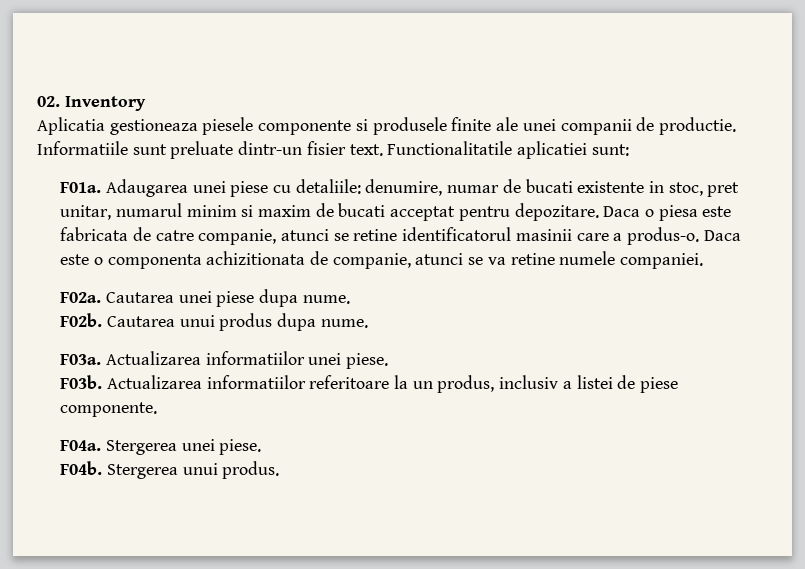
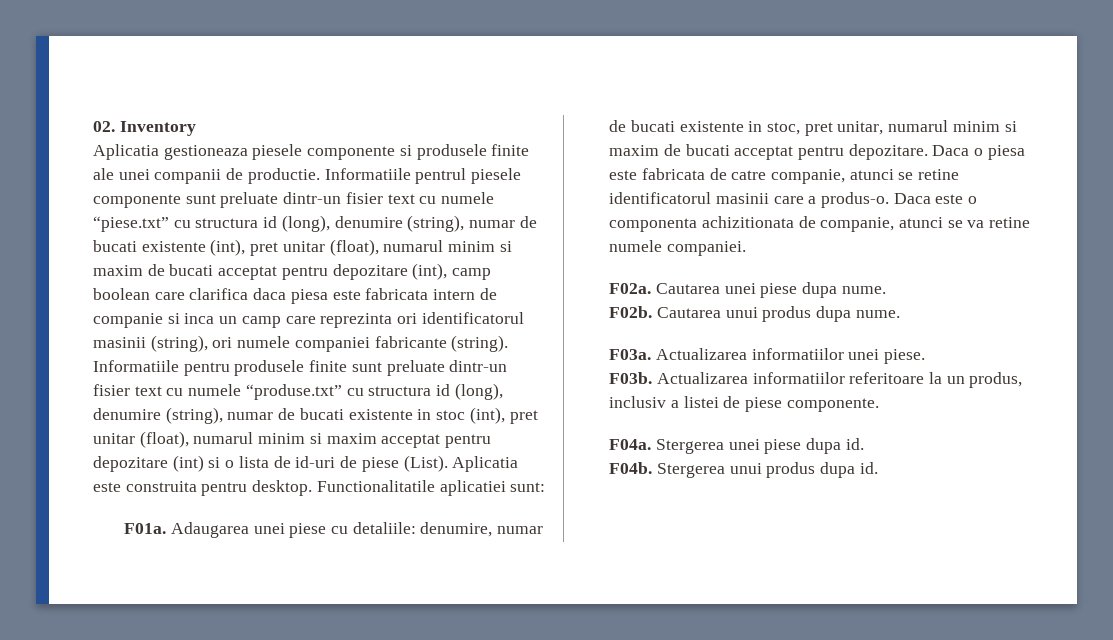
- Informatiile sunt preluate dintr-un fisier text.
+ Informatiile pentrul piesele componente sunt preluate dintr-un fisier text cu numele “piese.txt” cu structura id (long), denumire (string), numar de bucati existente (int), pret unitar (float), numarul minim si maxim de bucati acceptat pentru depozitare (int), camp boolean care clarifica daca piesa este fabricata intern de companie si inca un camp care reprezinta ori identificatorul masinii (string), ori numele companiei fabricante (string). Informatiile pentru produsele finite sunt preluate dintr-un fisier text cu numele “produse.txt” cu structura id (long), denumire (string), numar de bucati existente in stoc (int), pret unitar (float), numarul minim si maxim acceptat pentru depozitare (int) si o lista de id-uri de piese (List). Aplicatia este construita pentru desktop.
- Stergerea unei piese.
+ Stergerea unei piese dupa id.
- Stergerea unui produs.
+ Stergerea unui produs dupa id.

